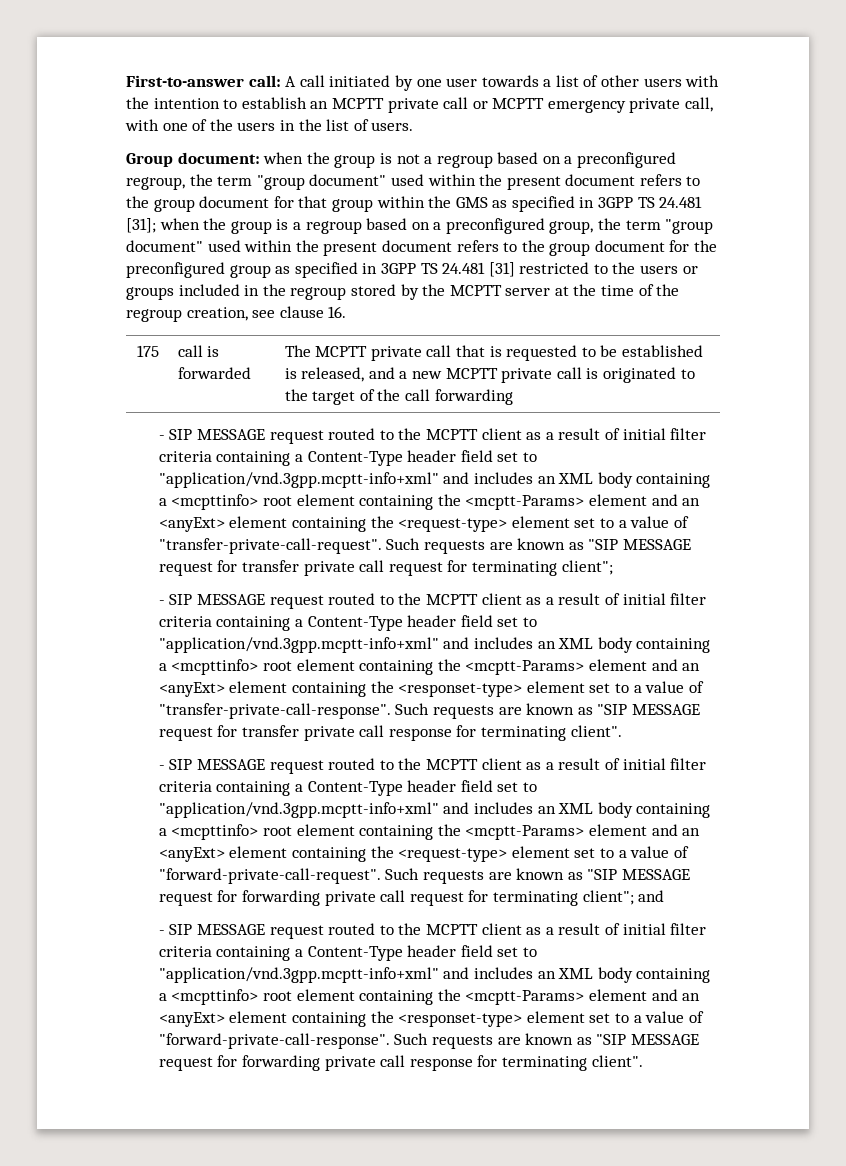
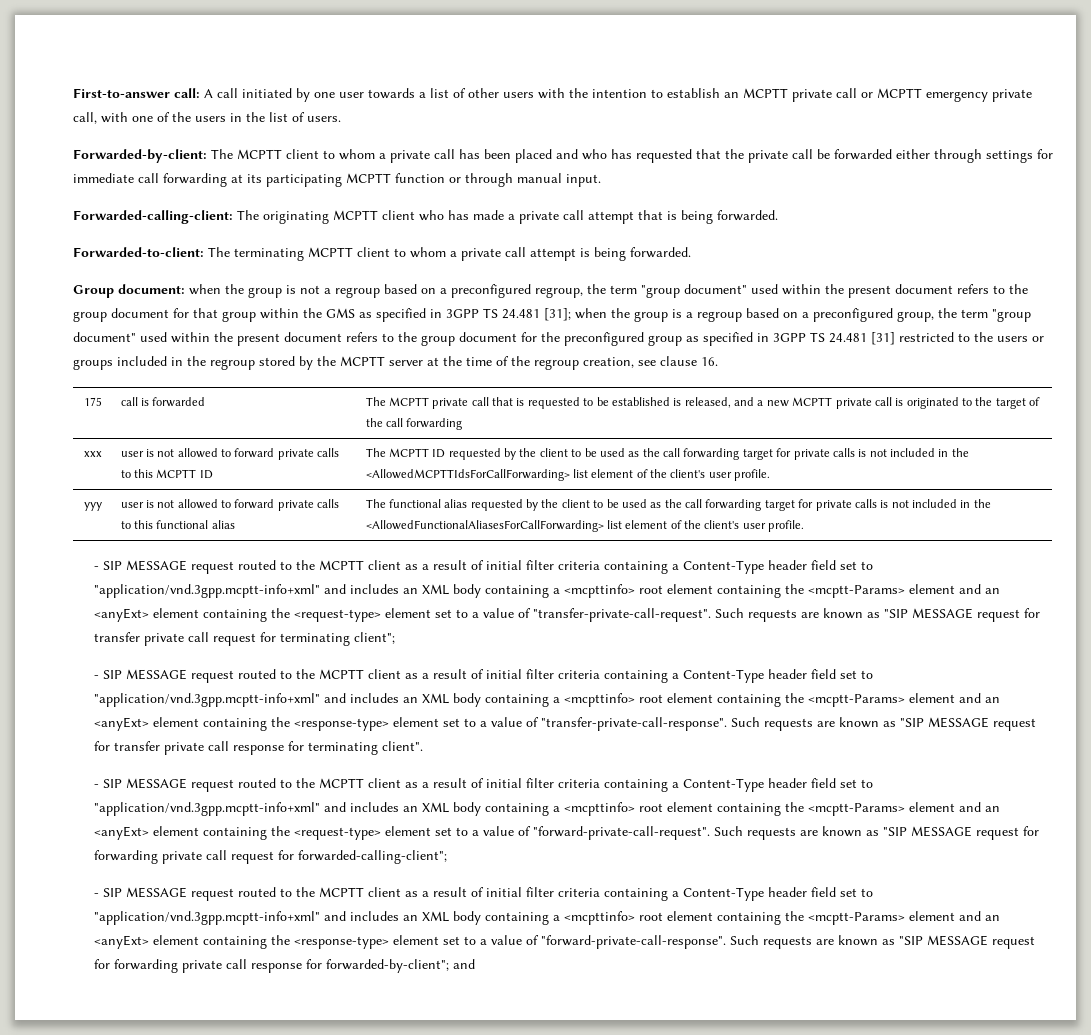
+ Forwarded-by-client: The MCPTT client to whom a private call has been placed and who has requested that the private call be forwarded either through settings for immediate call forwarding at its participating MCPTT function or through manual input.
+ Forwarded-calling-client: The originating MCPTT client who has made a private call attempt that is being forwarded.
+ Forwarded-to-client: The terminating MCPTT client to whom a private call attempt is being forwarded.
+ xxx | user is not allowed to forward private calls to this MCPTT ID | The MCPTT ID requested by the client to be used as the call forwarding target for private calls is not included in the <AllowedMCPTTIdsForCallForwarding> list element of the client's user profile.
+ yyy | user is not allowed to forward private calls to this functional alias | The functional alias requested by the client to be used as the call forwarding target for private calls is not included in the <AllowedFunctionalAliasesForCallForwarding> list element of the client's user profile.
- - SIP MESSAGE request routed to the MCPTT client as a result of initial filter criteria containing a Content-Type header field set to "application/vnd.3gpp.mcptt-info+xml" and includes an XML body containing a <mcpttinfo> root element containing the <mcptt-Params> element and an <anyExt> element containing the <responset-type> element set to a value of "transfer-private-call-response".
+ - SIP MESSAGE request routed to the MCPTT client as a result of initial filter criteria containing a Content-Type header field set to "application/vnd.3gpp.mcptt-info+xml" and includes an XML body containing a <mcpttinfo> root element containing the <mcptt-Params> element and an <anyExt> element containing the <response-type> element set to a value of "transfer-private-call-response".
- Such requests are known as "SIP MESSAGE request for forwarding private call request for terminating client"; and
+ Such requests are known as "SIP MESSAGE request for forwarding private call request for forwarded-calling-client";
- - SIP MESSAGE request routed to the MCPTT client as a result of initial filter criteria containing a Content-Type header field set to "application/vnd.3gpp.mcptt-info+xml" and includes an XML body containing a <mcpttinfo> root element containing the <mcptt-Params> element and an <anyExt> element containing the <responset-type> element set to a value of "forward-private-call-response".
+ - SIP MESSAGE request routed to the MCPTT client as a result of initial filter criteria containing a Content-Type header field set to "application/vnd.3gpp.mcptt-info+xml" and includes an XML body containing a <mcpttinfo> root element containing the <mcptt-Params> element and an <anyExt> element containing the <response-type> element set to a value of "forward-private-call-response".
- Such requests are known as "SIP MESSAGE request for forwarding private call response for terminating client".
+ Such requests are known as "SIP MESSAGE request for forwarding private call response for forwarded-by-client"; and

